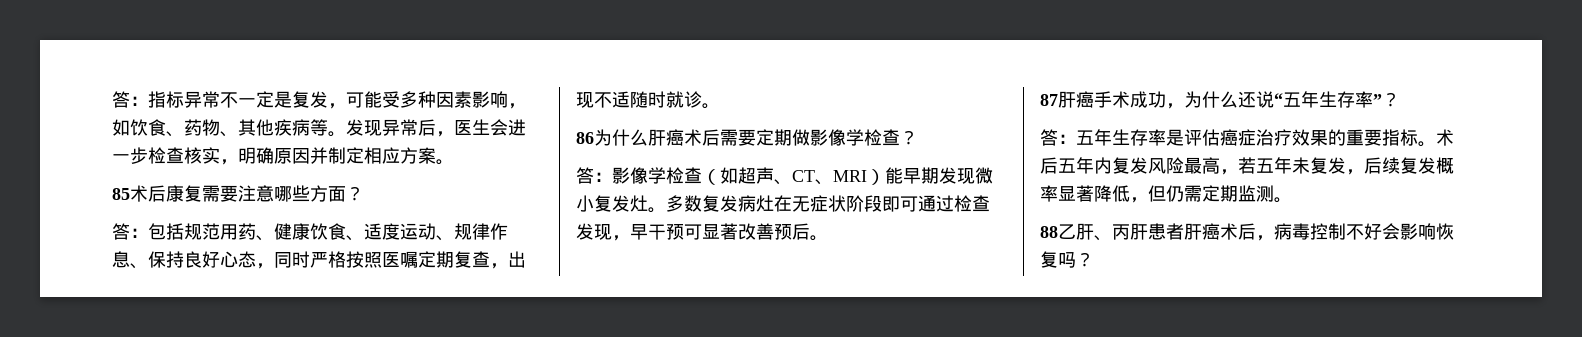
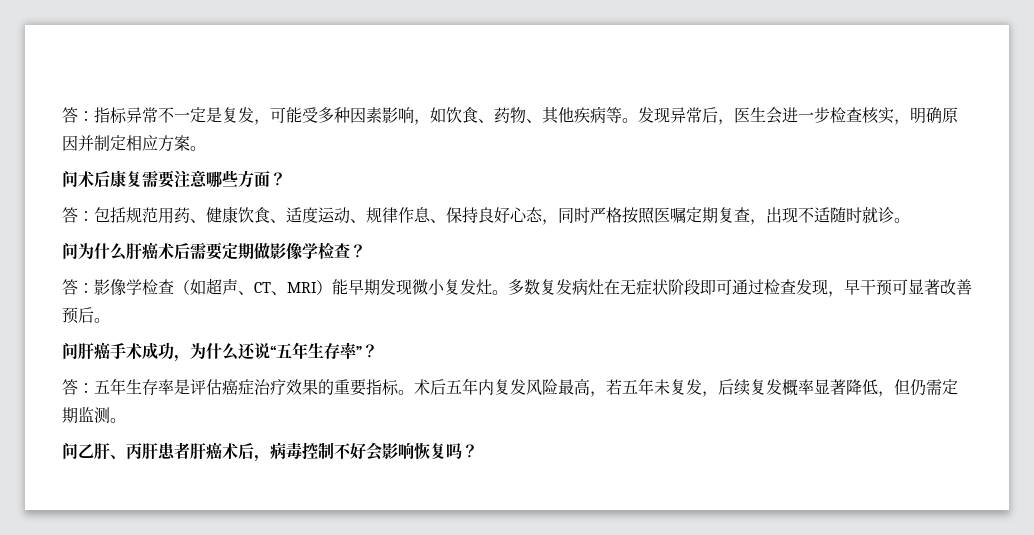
- 85术后康复需要注意哪些方面？
+ 问术后康复需要注意哪些方面？
- 86为什么肝癌术后需要定期做影像学检查？
+ 问为什么肝癌术后需要定期做影像学检查？
- 87肝癌手术成功，为什么还说“五年生存率”？
+ 问肝癌手术成功，为什么还说“五年生存率”？
- 88乙肝、丙肝患者肝癌术后，病毒控制不好会影响恢复吗？
+ 问乙肝、丙肝患者肝癌术后，病毒控制不好会影响恢复吗？

